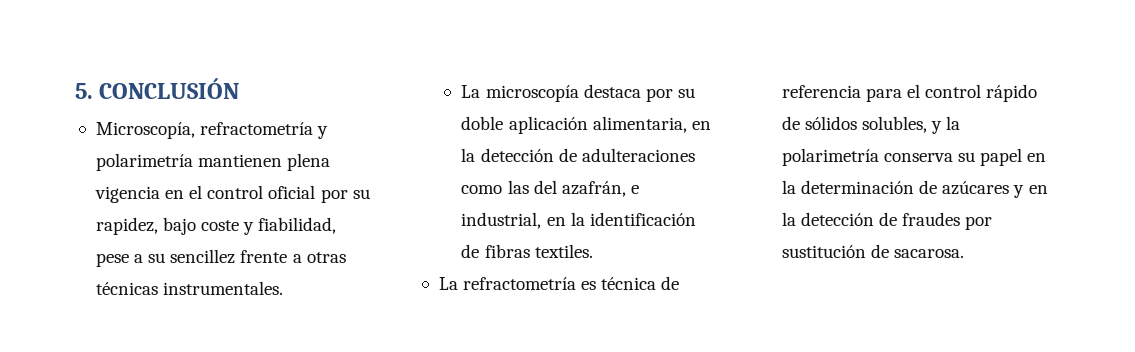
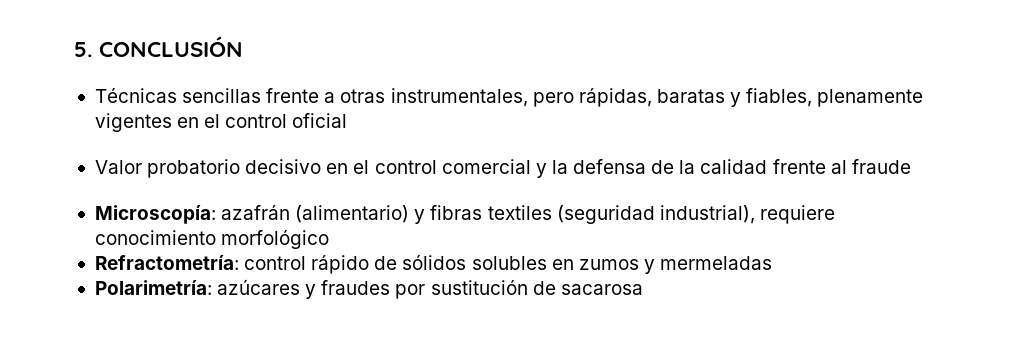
- Microscopía, refractometría y polarimetría mantienen plena vigencia en el control oficial por su rapidez, bajo coste y fiabilidad, pese a su sencillez frente a otras técnicas instrumentales.
- La microscopía destaca por su doble aplicación alimentaria, en la detección de adulteraciones como las del azafrán, e industrial, en la identificación de fibras textiles.
- La refractometría es técnica de referencia para el control rápido de sólidos solubles, y la polarimetría conserva su papel en la determinación de azúcares y en la detección de fraudes por sustitución de sacarosa.
+ Técnicas sencillas frente a otras instrumentales, pero rápidas, baratas y fiables, plenamente vigentes en el control oficial
+ Valor probatorio decisivo en el control comercial y la defensa de la calidad frente al fraude
+ Microscopía: azafrán (alimentario) y fibras textiles (seguridad industrial), requiere conocimiento morfológico
+ Refractometría: control rápido de sólidos solubles en zumos y mermeladas
+ Polarimetría: azúcares y fraudes por sustitución de sacarosa

